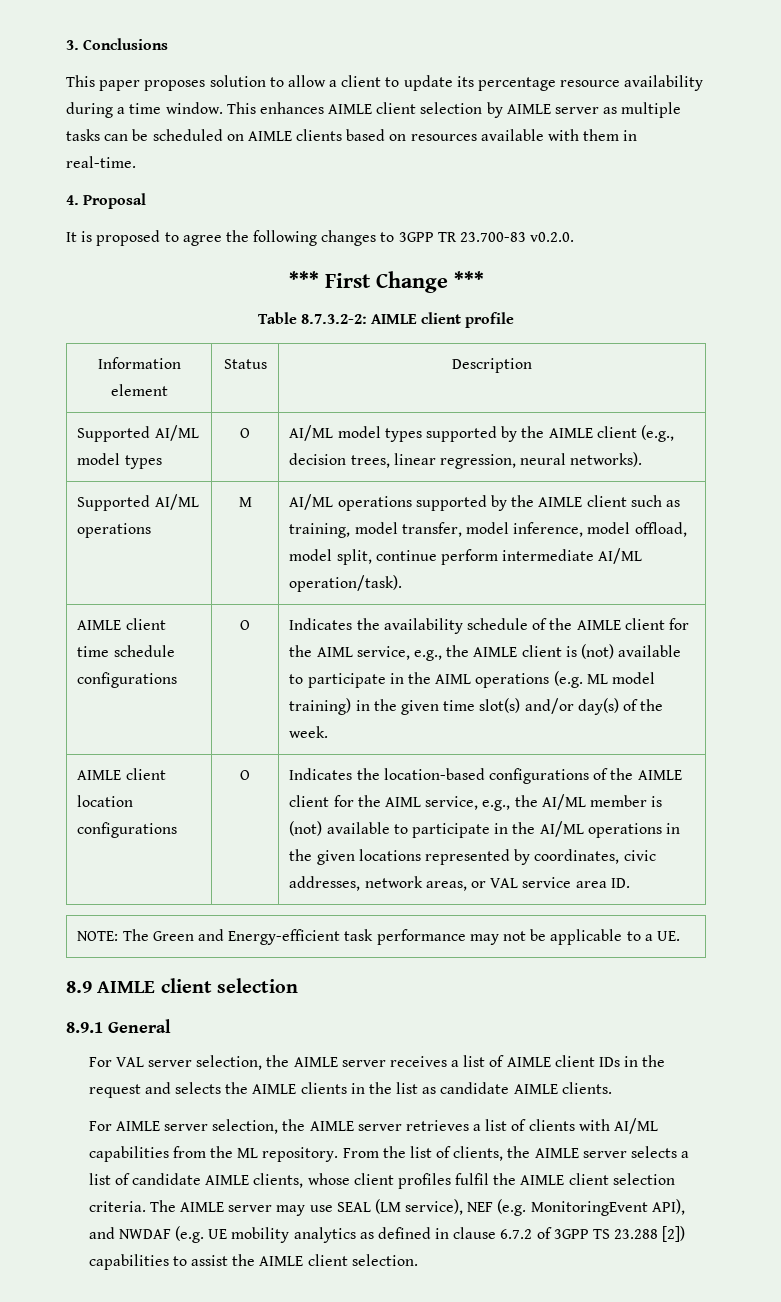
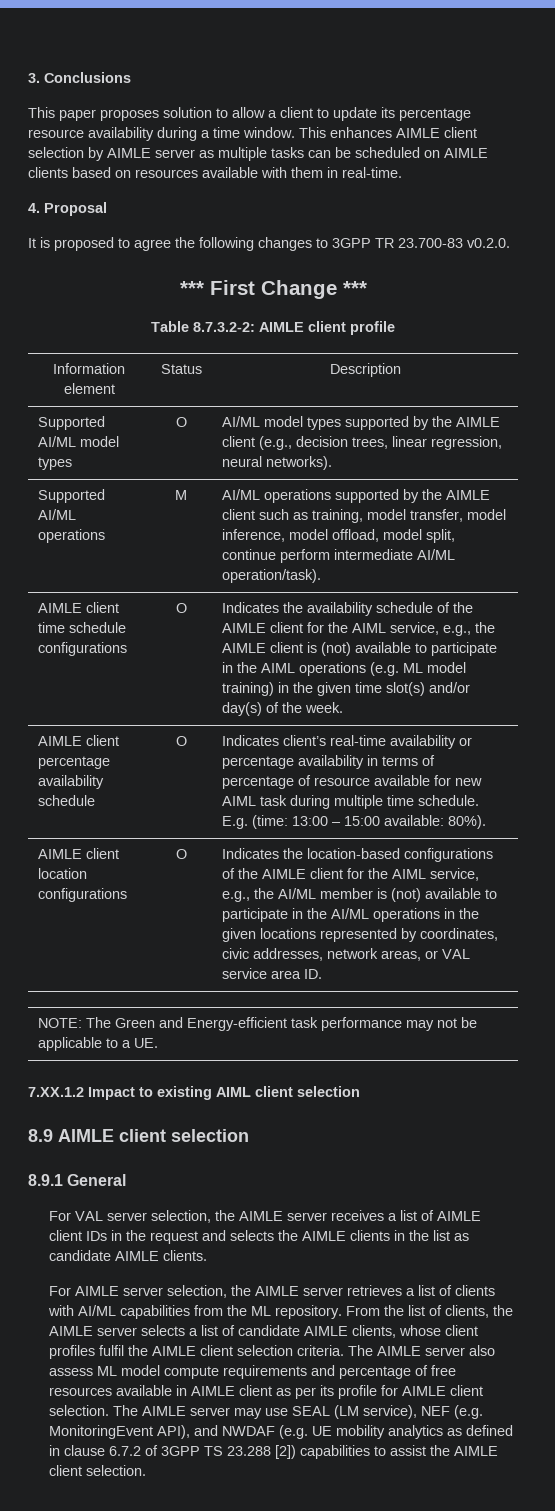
+ AIMLE client percentage availability schedule | O | Indicates client’s real-time availability or percentage availability in terms of percentage of resource available for new AIML task during multiple time schedule. E.g. (time: 13:00 – 15:00 available: 80%).
+ 7.XX.1.2 Impact to existing AIML client selection
- The AIMLE server may use SEAL (LM service), NEF (e.g. MonitoringEvent API), and NWDAF (e.g. UE mobility analytics as defined in clause 6.7.2 of 3GPP TS 23.288 [2]) capabilities to assist the AIMLE client selection.
+ The AIMLE server also assess ML model compute requirements and percentage of free resources available in AIMLE client as per its profile for AIMLE client selection. The AIMLE server may use SEAL (LM service), NEF (e.g. MonitoringEvent API), and NWDAF (e.g. UE mobility analytics as defined in clause 6.7.2 of 3GPP TS 23.288 [2]) capabilities to assist the AIMLE client selection.

